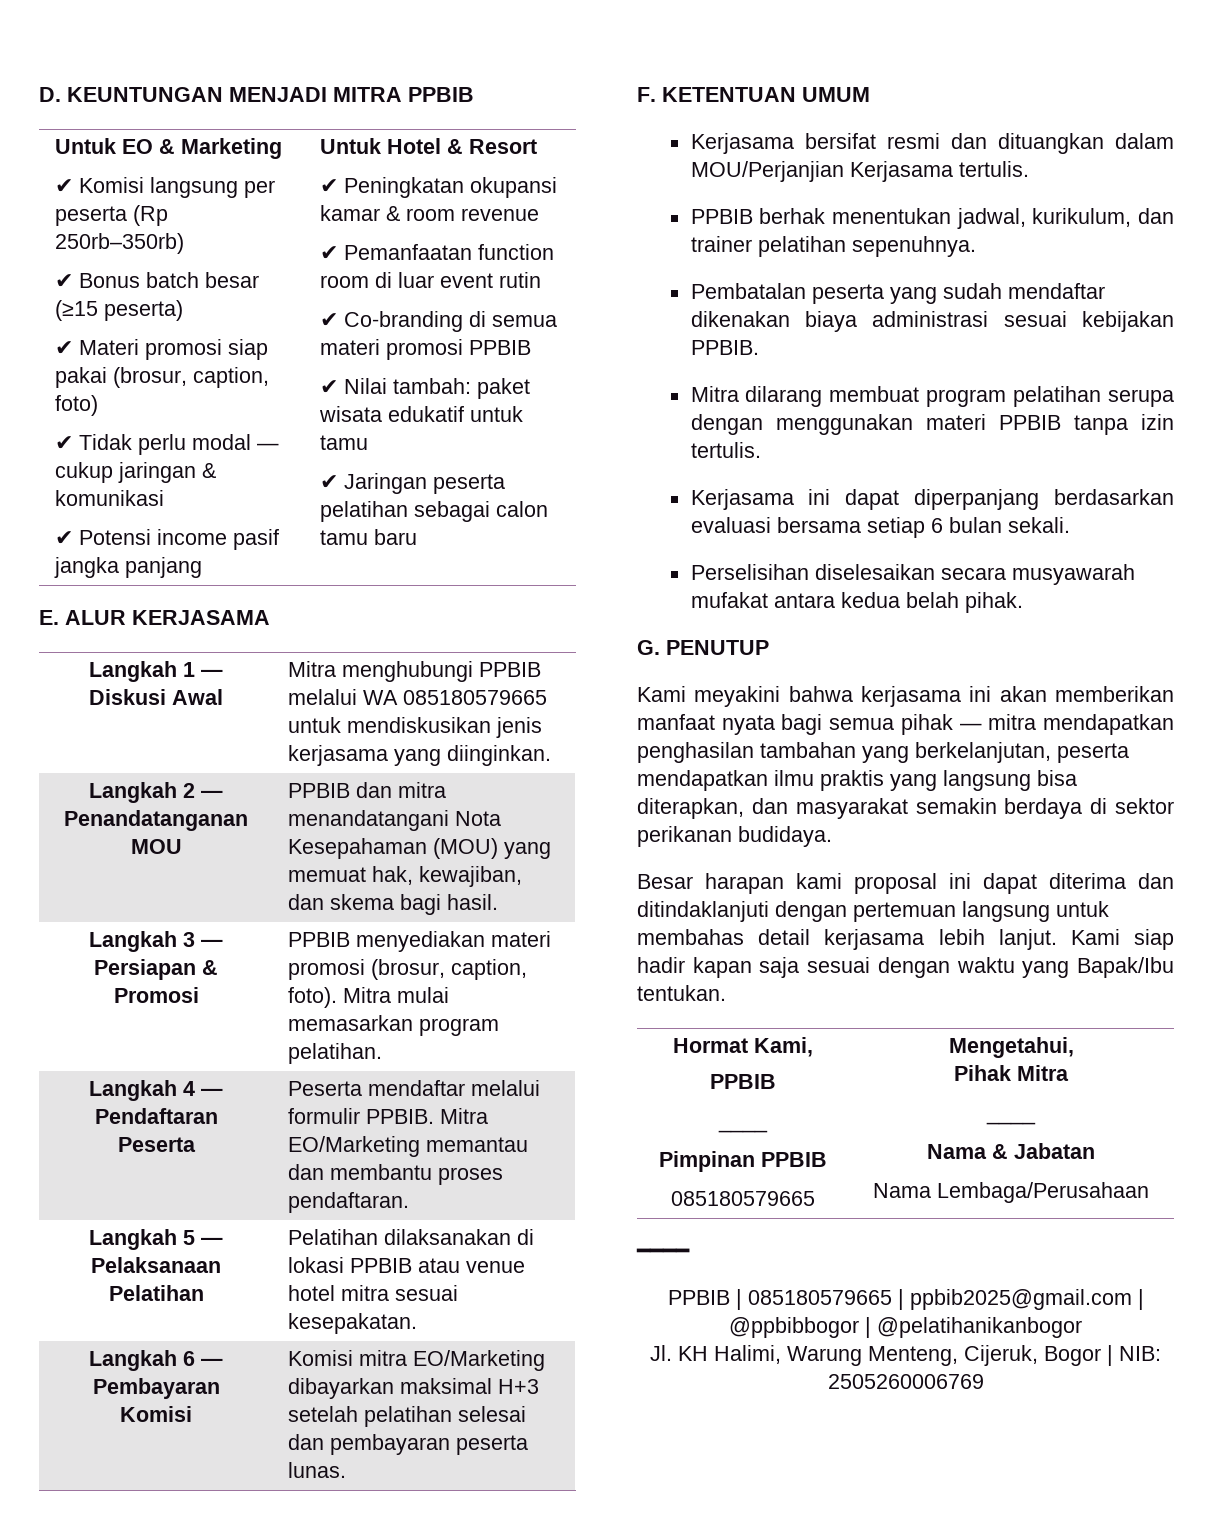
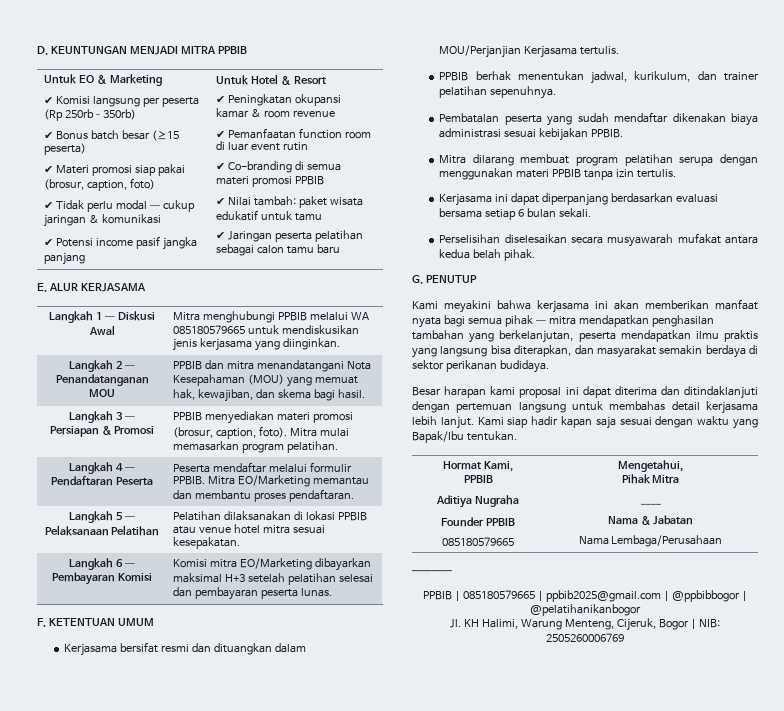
  Hormat Kami,
  PPBIB
- ____
- Pimpinan PPBIB
+ Aditiya Nugraha
+ Founder PPBIB

